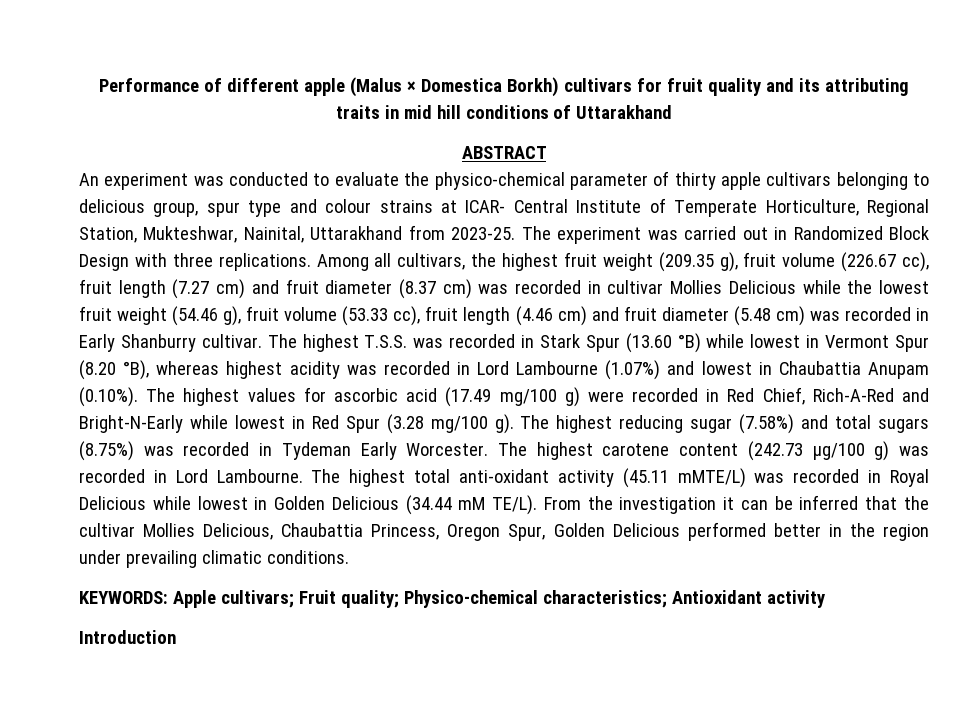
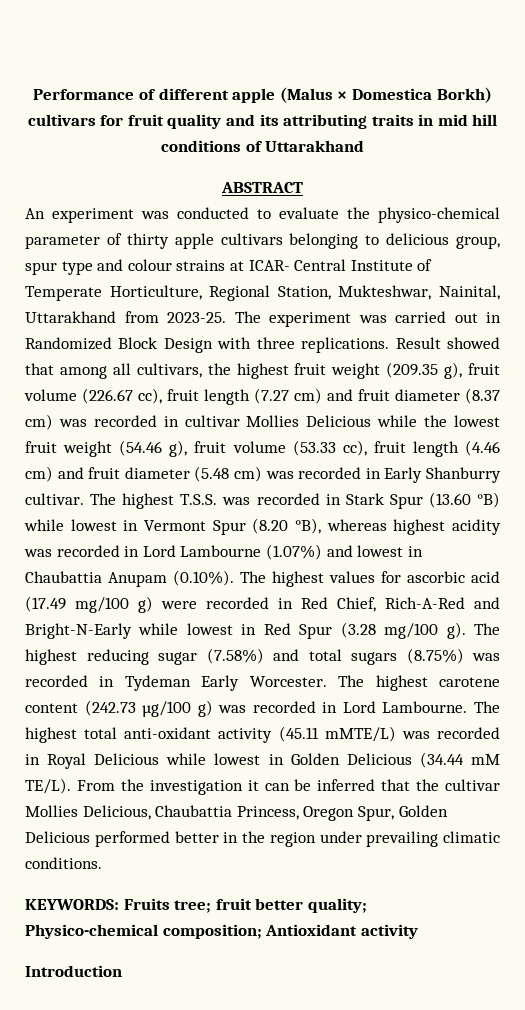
- Among all cultivars, the highest fruit weight (209.35 g), fruit volume (226.67 cc), fruit length (7.27 cm) and fruit diameter (8.37 cm) was recorded in cultivar Mollies Delicious while the lowest fruit weight (54.46 g), fruit volume (53.33 cc), fruit length (4.46 cm) and fruit diameter (5.48 cm) was recorded in Early Shanburry cultivar.
+ Result showed that among all cultivars, the highest fruit weight (209.35 g), fruit volume (226.67 cc), fruit length (7.27 cm) and fruit diameter (8.37 cm) was recorded in cultivar Mollies Delicious while the lowest fruit weight (54.46 g), fruit volume (53.33 cc), fruit length (4.46 cm) and fruit diameter (5.48 cm) was recorded in Early Shanburry cultivar.
- KEYWORDS: Apple cultivars; Fruit quality; Physico-chemical characteristics; Antioxidant activity
+ KEYWORDS: Fruits tree; fruit better quality; Physico-chemical composition; Antioxidant activity

